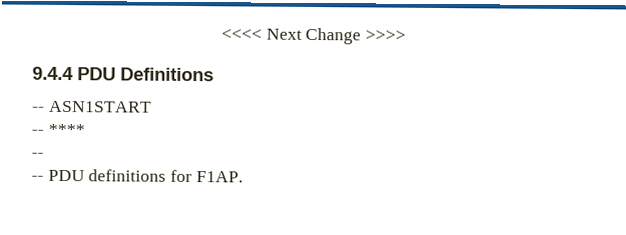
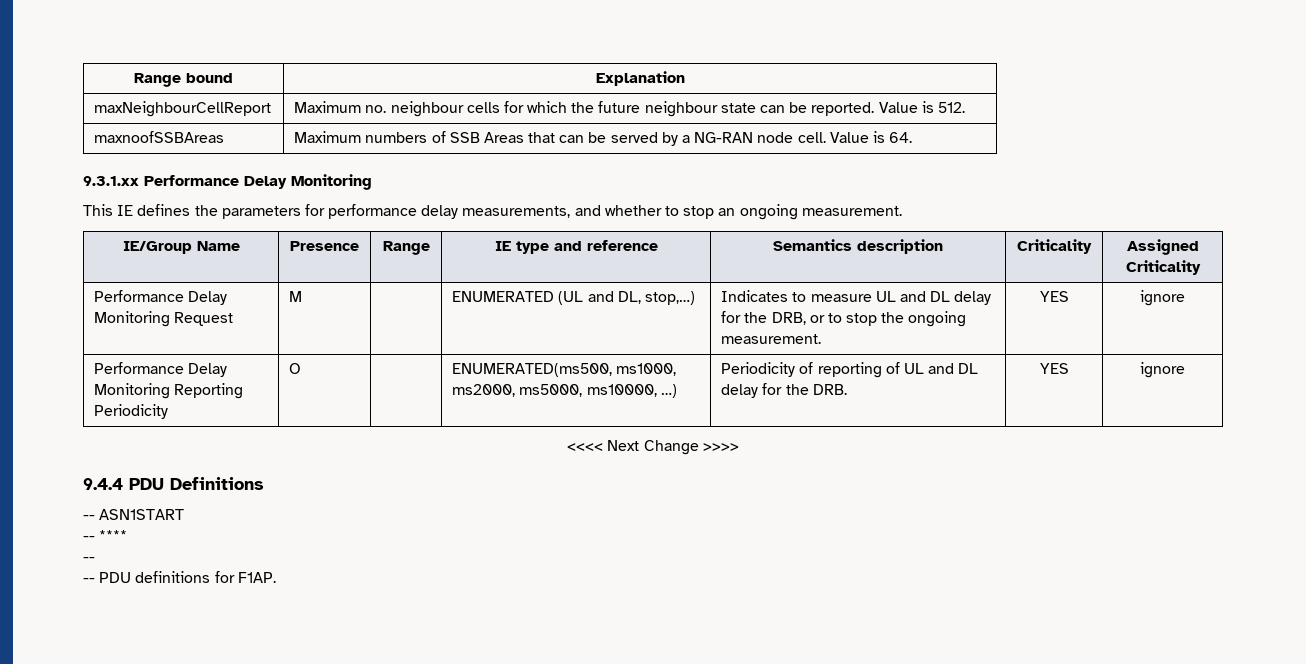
+ Range bound | Explanation
+ maxNeighbourCellReport | Maximum no. neighbour cells for which the future neighbour state can be reported. Value is 512.
+ maxnoofSSBAreas | Maximum numbers of SSB Areas that can be served by a NG-RAN node cell. Value is 64.
+ 9.3.1.xx Performance Delay Monitoring
+ This IE defines the parameters for performance delay measurements, and whether to stop an ongoing measurement.
+ IE/Group Name | Presence | Range | IE type and reference | Semantics description | Criticality | Assigned Criticality
+ Performance Delay Monitoring Request | M | | ENUMERATED (UL and DL, stop,…) | Indicates to measure UL and DL delay for the DRB, or to stop the ongoing measurement. | YES | ignore
+ Performance Delay Monitoring Reporting Periodicity | O | | ENUMERATED(ms500, ms1000, ms2000, ms5000, ms10000, …) | Periodicity of reporting of UL and DL delay for the DRB. | YES | ignore

